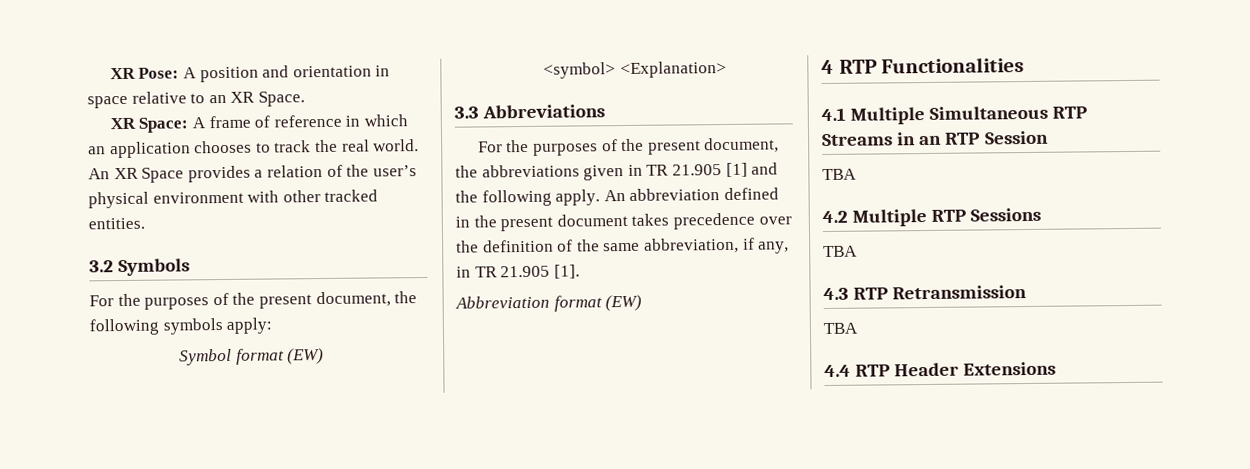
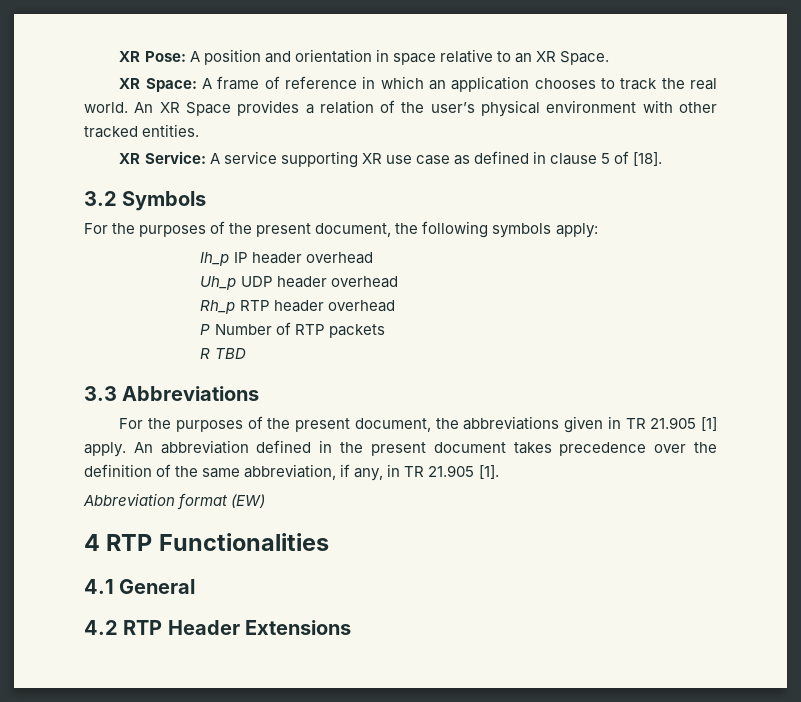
+ XR Service: A service supporting XR use case as defined in clause 5 of [18].
- Symbol format (EW)
- <symbol> <Explanation>
+ Ih_p IP header overhead
+ Uh_p UDP header overhead
+ Rh_p RTP header overhead
+ P Number of RTP packets
+ R TBD
- For the purposes of the present document, the abbreviations given in TR 21.905 [1] and the following apply.
+ For the purposes of the present document, the abbreviations given in TR 21.905 [1] apply.
- 4.1 Multiple Simultaneous RTP Streams in an RTP Session
- TBA
- 4.2 Multiple RTP Sessions
- TBA
- 4.3 RTP Retransmission
- TBA
- 4.4 RTP Header Extensions
+ 4.1 General
+ 4.2 RTP Header Extensions

